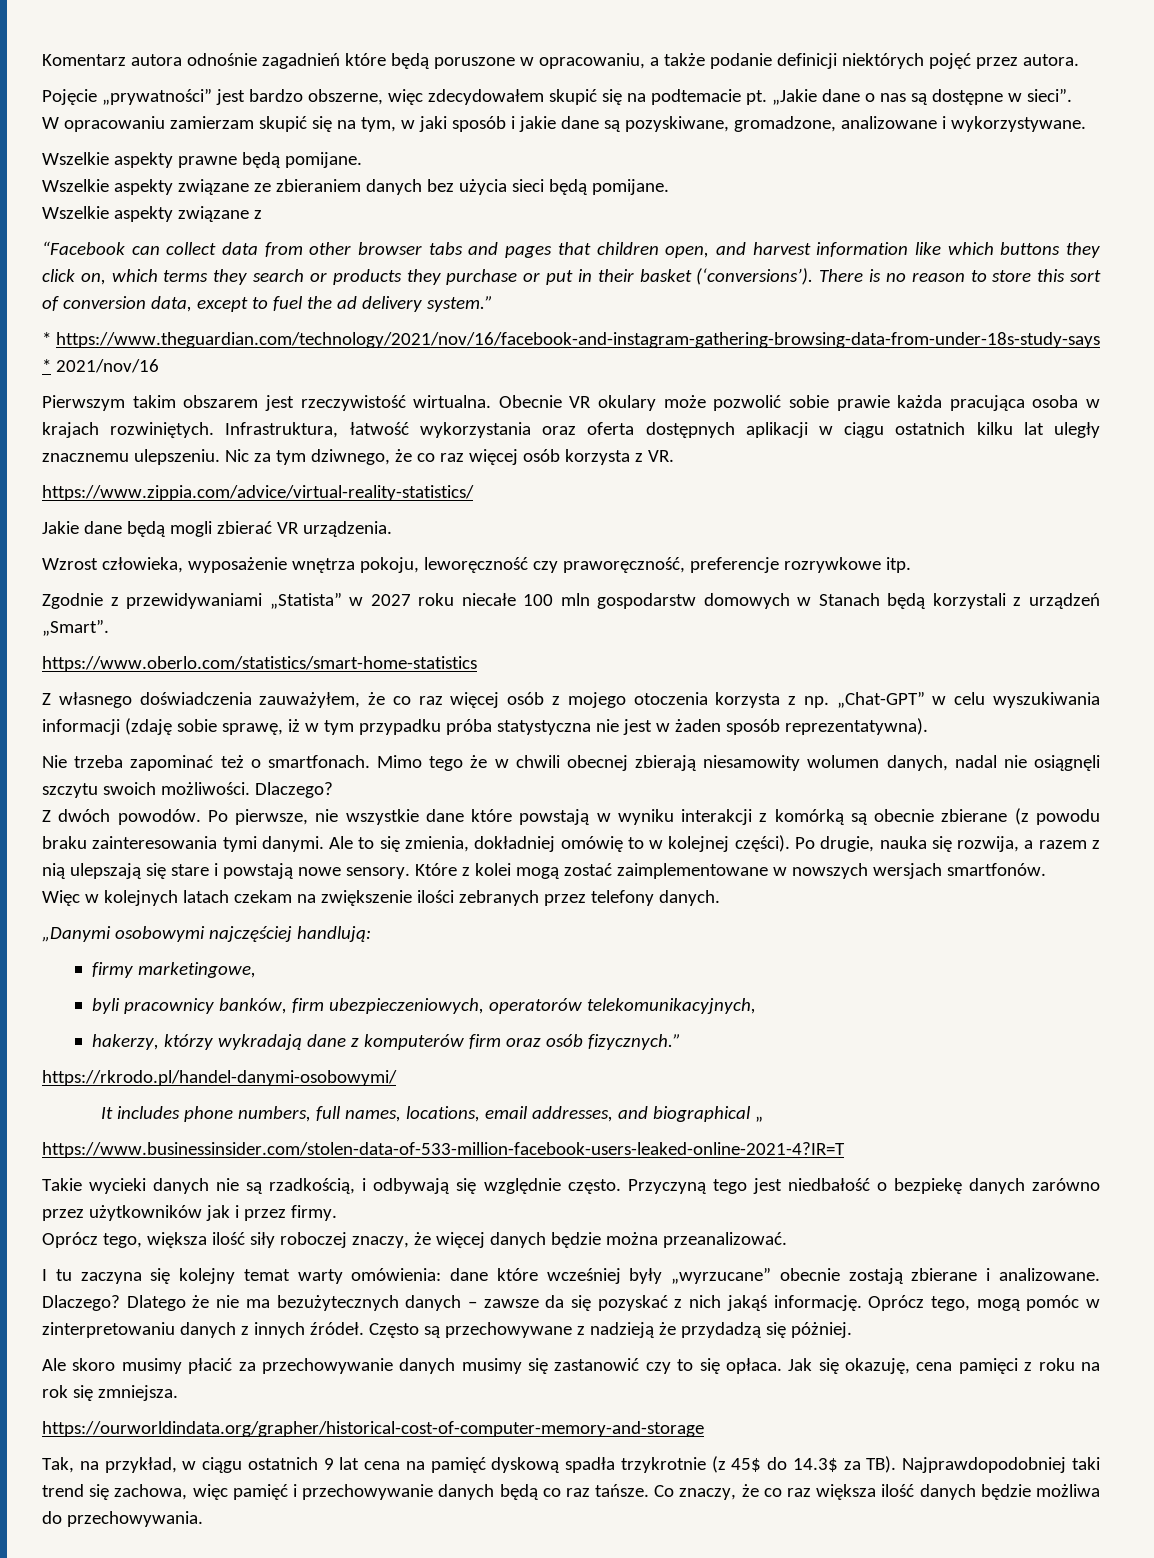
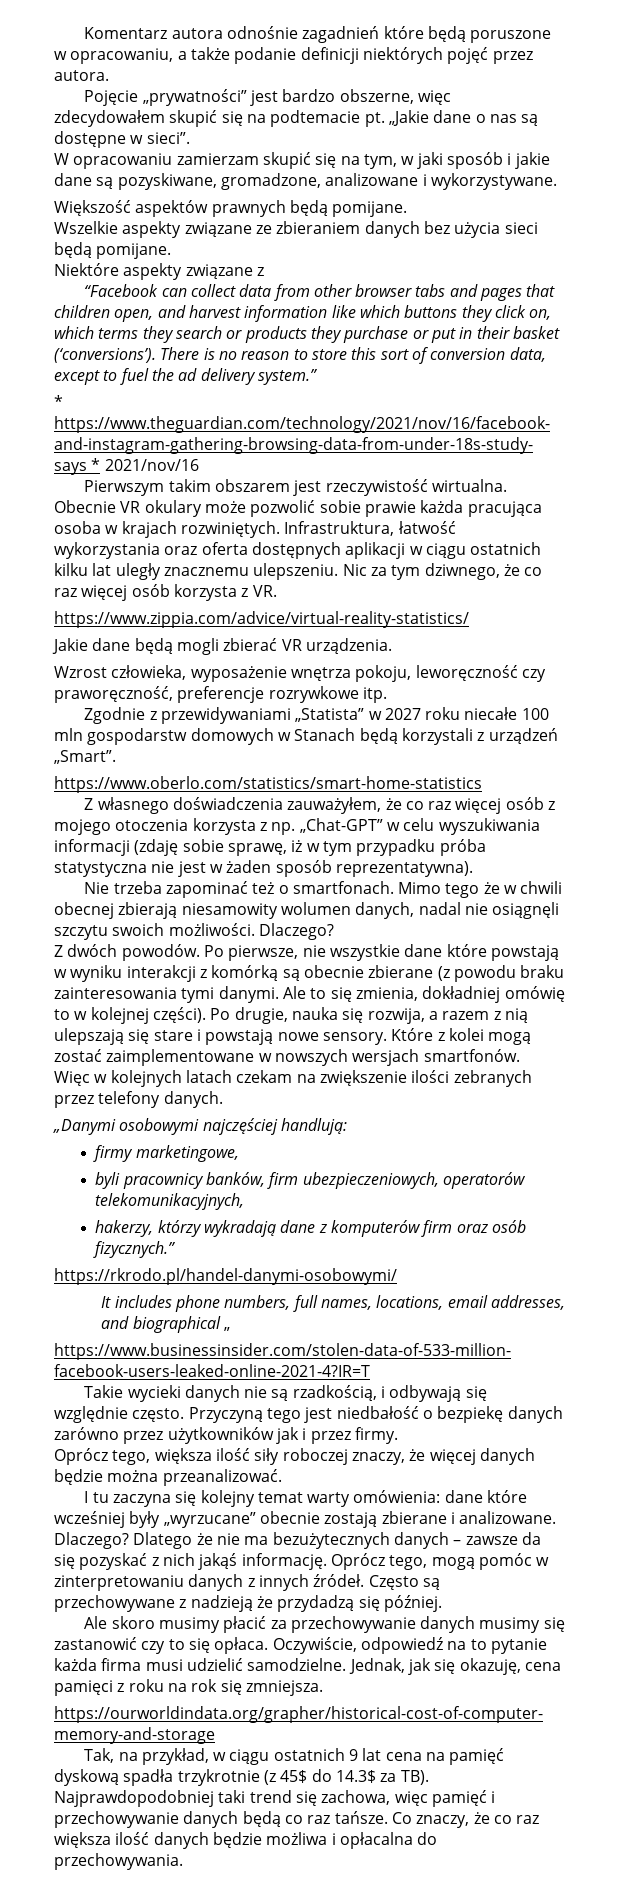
- Wszelkie aspekty prawne będą pomijane.
+ Większość aspektów prawnych będą pomijane.
- Wszelkie aspekty związane z
+ Niektóre aspekty związane z
- Często są przechowywane z nadzieją że przydadzą się póżniej.
+ Często są przechowywane z nadzieją że przydadzą się później.
- Jak się okazuję, cena pamięci z roku na rok się zmniejsza.
+ Oczywiście, odpowiedź na to pytanie każda firma musi udzielić samodzielne. Jednak, jak się okazuję, cena pamięci z roku na rok się zmniejsza.
- Co znaczy, że co raz większa ilość danych będzie możliwa do przechowywania.
+ Co znaczy, że co raz większa ilość danych będzie możliwa i opłacalna do przechowywania.

